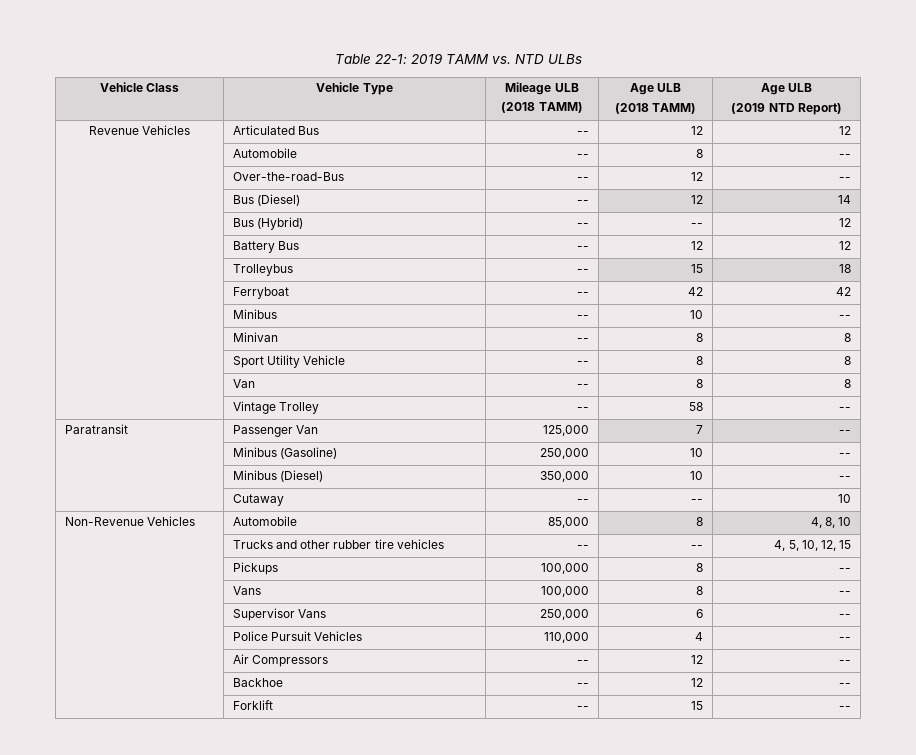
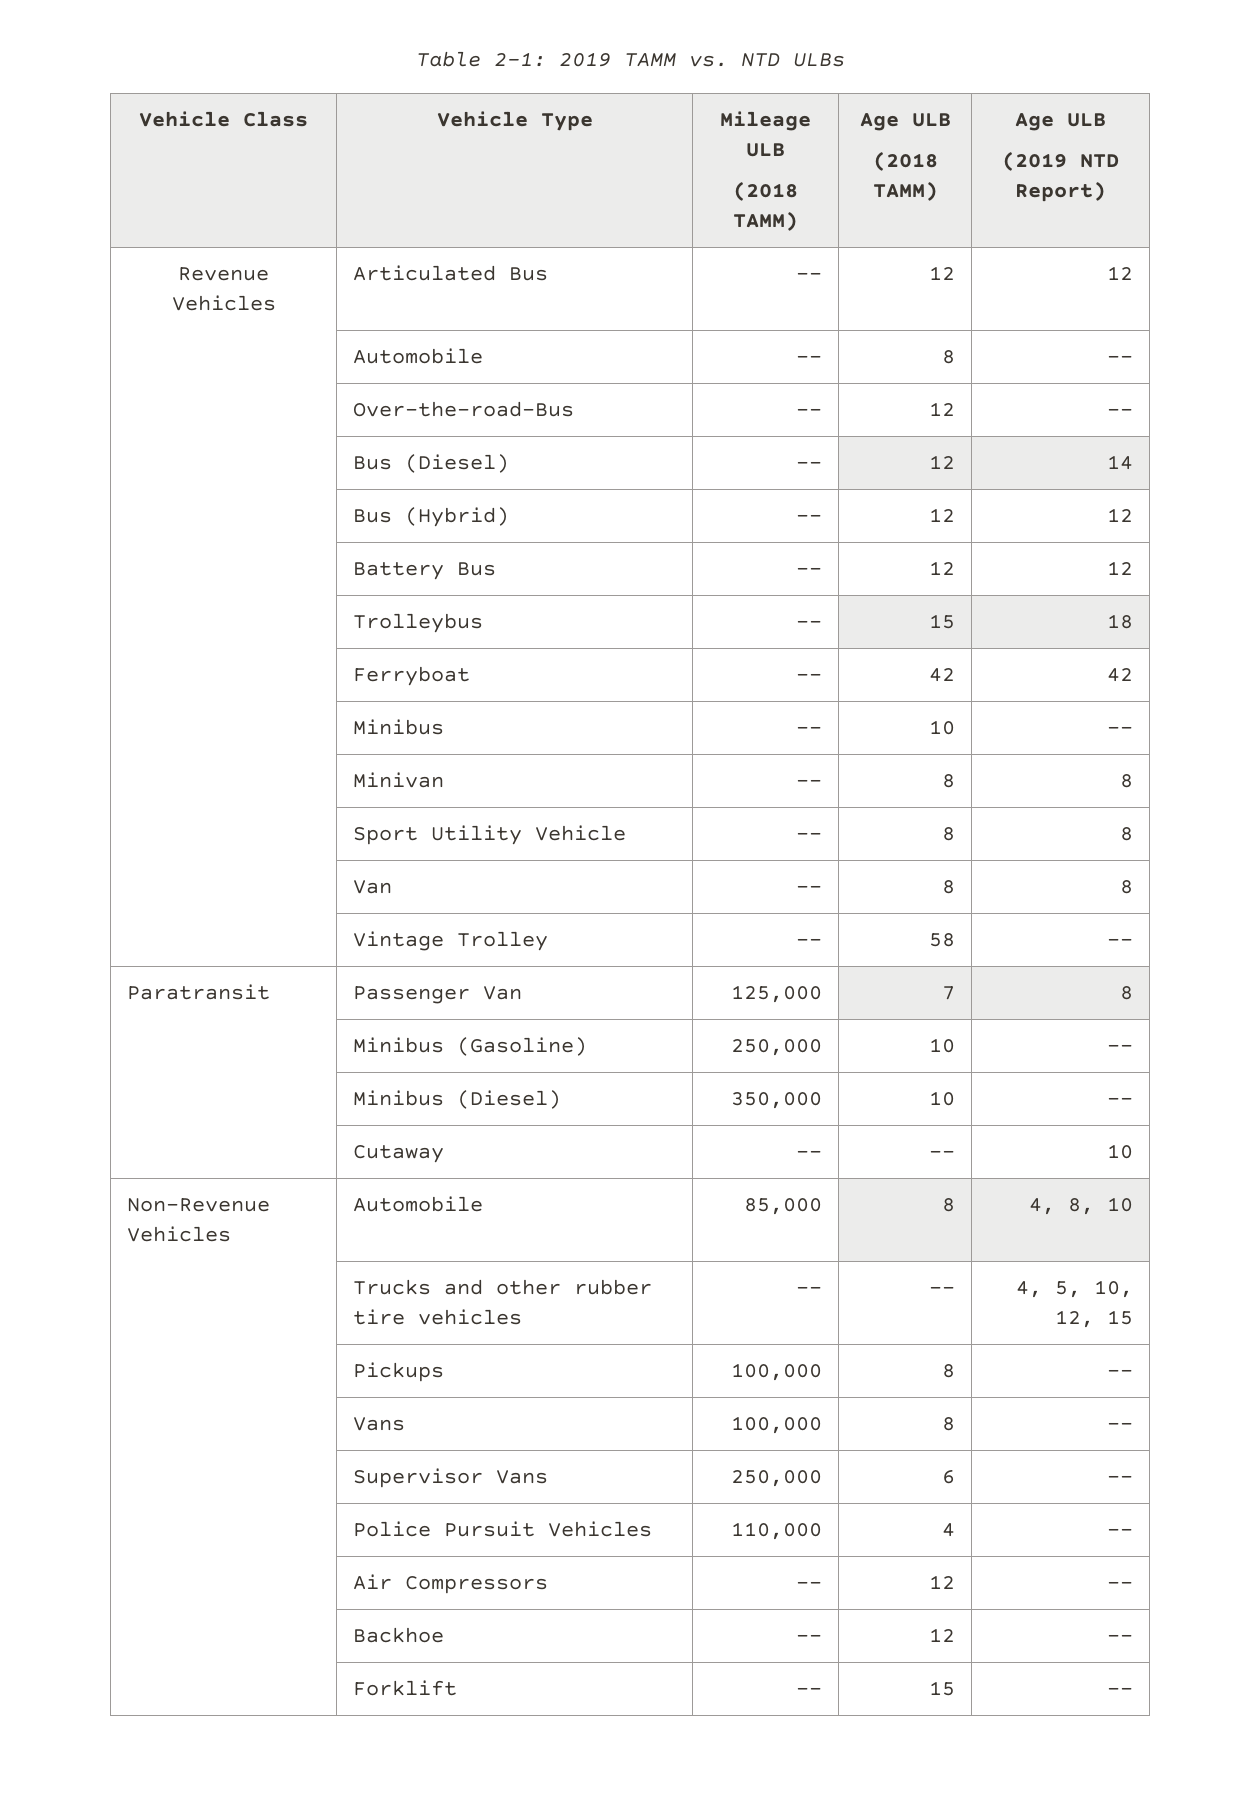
- Table 22-1: 2019 TAMM vs. NTD ULBs
+ Table 2-1: 2019 TAMM vs. NTD ULBs
- | Bus (Hybrid) | -- | -- | 12
+ | Bus (Hybrid) | -- | 12 | 12
- Paratransit | Passenger Van | 125,000 | 7 | --
+ Paratransit | Passenger Van | 125,000 | 7 | 8

